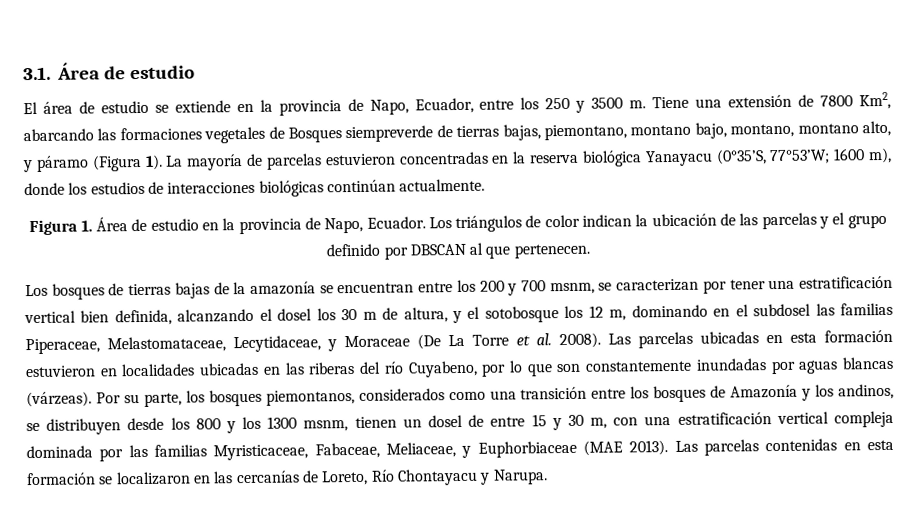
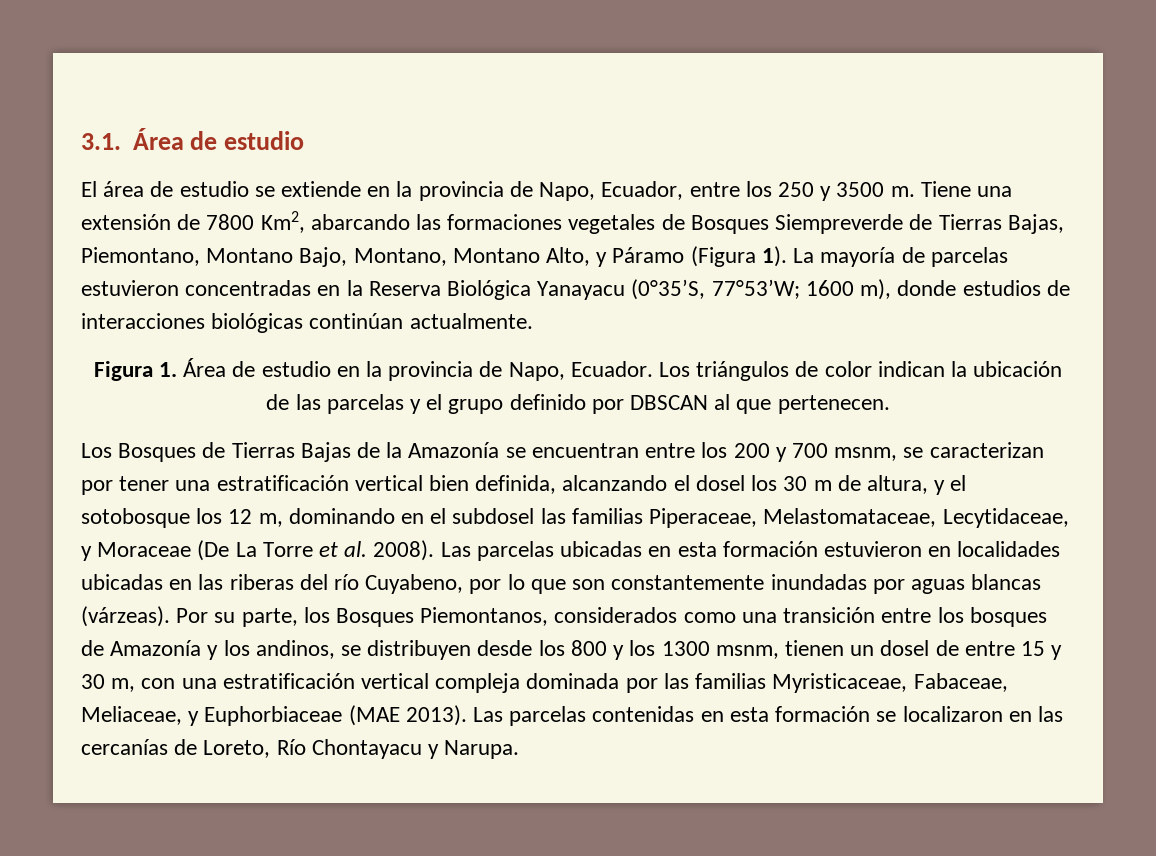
- Tiene una extensión de 7800 Km2, abarcando las formaciones vegetales de Bosques siempreverde de tierras bajas, piemontano, montano bajo, montano, montano alto, y páramo (Figura 1).
+ Tiene una extensión de 7800 Km2, abarcando las formaciones vegetales de Bosques Siempreverde de Tierras Bajas, Piemontano, Montano Bajo, Montano, Montano Alto, y Páramo (Figura 1).
- La mayoría de parcelas estuvieron concentradas en la reserva biológica Yanayacu (0°35’S, 77°53’W; 1600 m), donde los estudios de interacciones biológicas continúan actualmente.
+ La mayoría de parcelas estuvieron concentradas en la Reserva Biológica Yanayacu (0°35’S, 77°53’W; 1600 m), donde estudios de interacciones biológicas continúan actualmente.
- Los bosques de tierras bajas de la amazonía se encuentran entre los 200 y 700 msnm, se caracterizan por tener una estratificación vertical bien definida, alcanzando el dosel los 30 m de altura, y el sotobosque los 12 m, dominando en el subdosel las familias Piperaceae, Melastomataceae, Lecytidaceae, y Moraceae (De La Torre et al. 2008).
+ Los Bosques de Tierras Bajas de la Amazonía se encuentran entre los 200 y 700 msnm, se caracterizan por tener una estratificación vertical bien definida, alcanzando el dosel los 30 m de altura, y el sotobosque los 12 m, dominando en el subdosel las familias Piperaceae, Melastomataceae, Lecytidaceae, y Moraceae (De La Torre et al. 2008).
- Por su parte, los bosques piemontanos, considerados como una transición entre los bosques de Amazonía y los andinos, se distribuyen desde los 800 y los 1300 msnm, tienen un dosel de entre 15 y 30 m, con una estratificación vertical compleja dominada por las familias Myristicaceae, Fabaceae, Meliaceae, y Euphorbiaceae (MAE 2013).
+ Por su parte, los Bosques Piemontanos, considerados como una transición entre los bosques de Amazonía y los andinos, se distribuyen desde los 800 y los 1300 msnm, tienen un dosel de entre 15 y 30 m, con una estratificación vertical compleja dominada por las familias Myristicaceae, Fabaceae, Meliaceae, y Euphorbiaceae (MAE 2013).

